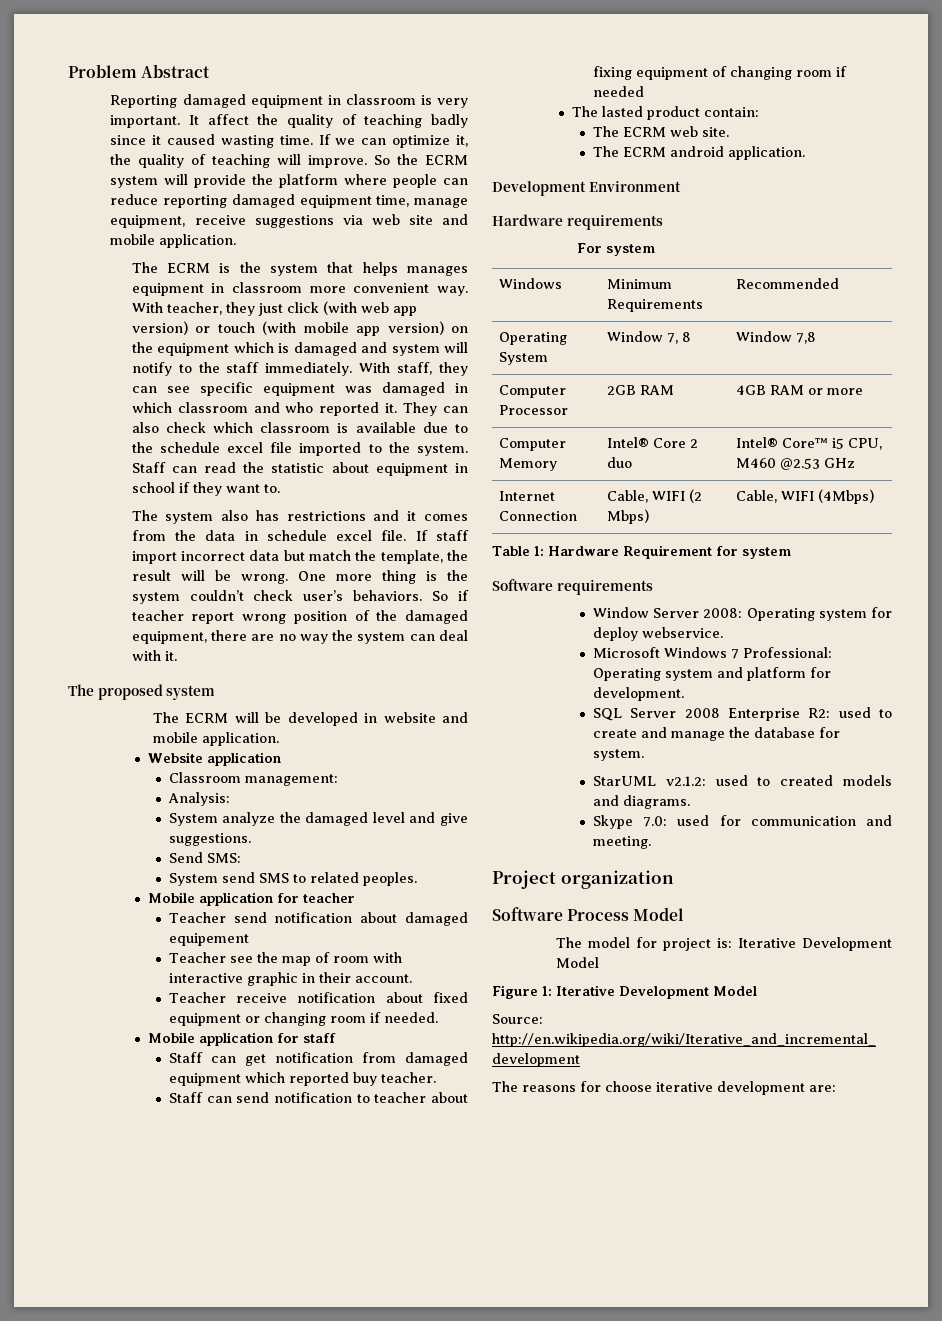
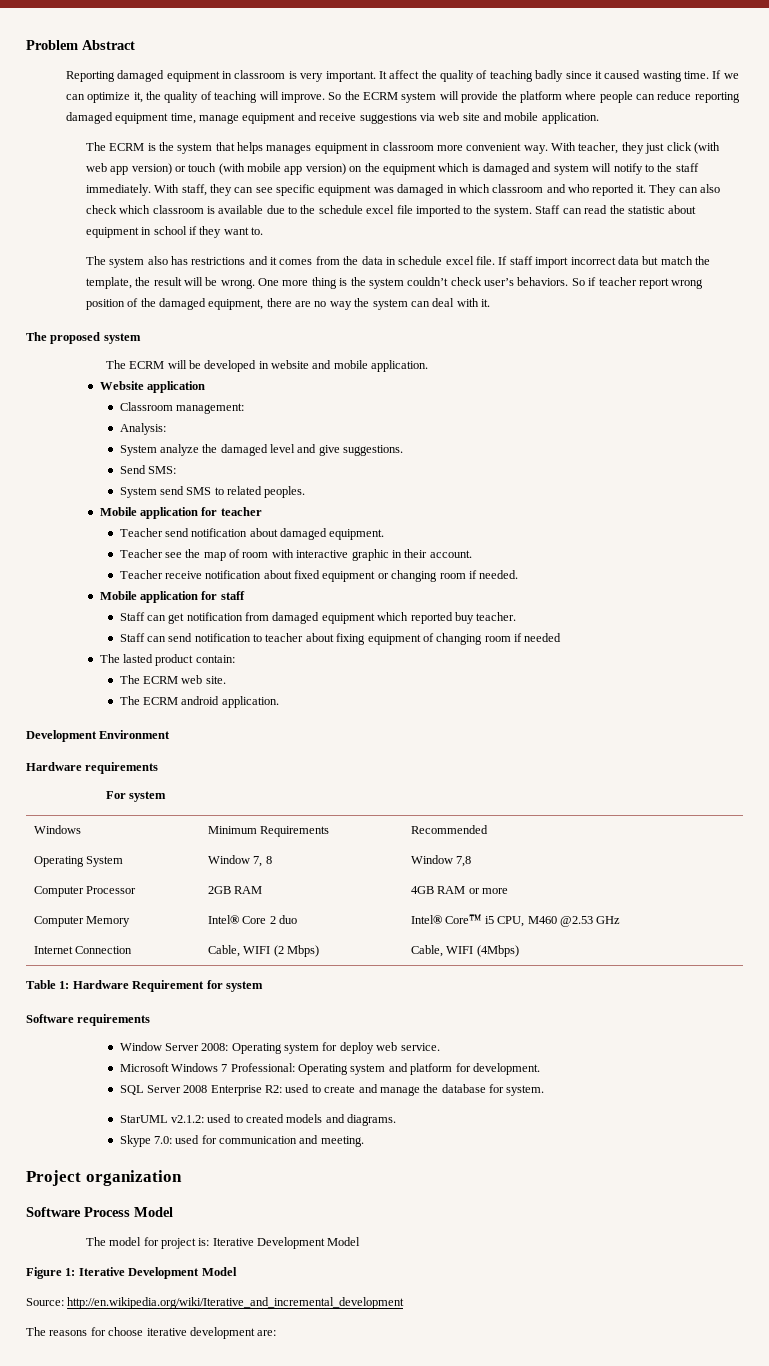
- So the ECRM system will provide the platform where people can reduce reporting damaged equipment time, manage equipment, receive suggestions via web site and mobile application.
+ So the ECRM system will provide the platform where people can reduce reporting damaged equipment time, manage equipment and receive suggestions via web site and mobile application.
- Teacher send notification about damaged equipement
+ Teacher send notification about damaged equipment.
- Window Server 2008: Operating system for deploy webservice.
+ Window Server 2008: Operating system for deploy web service.

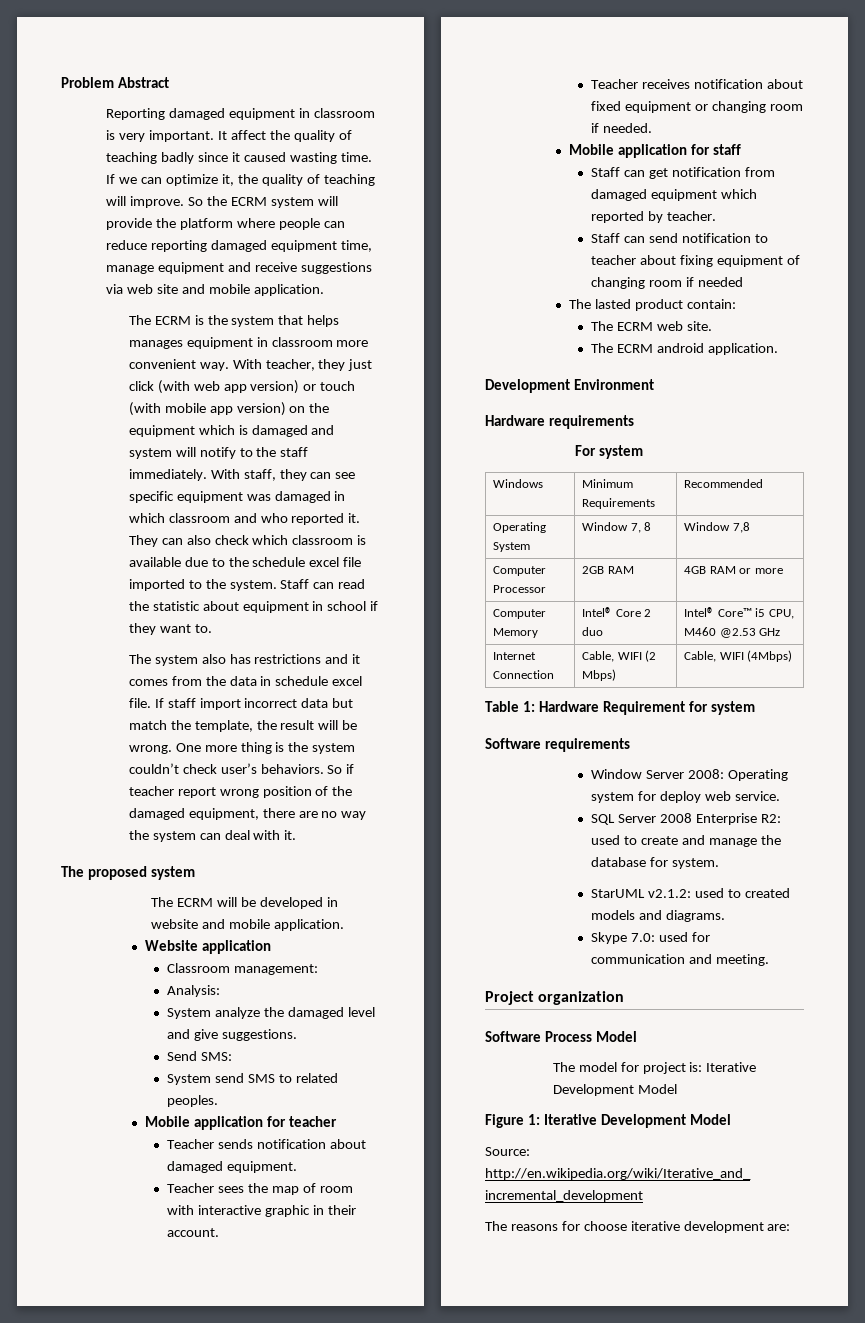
- Teacher send notification about damaged equipment.
+ Teacher sends notification about damaged equipment.
- Teacher see the map of room with interactive graphic in their account.
+ Teacher sees the map of room with interactive graphic in their account.
- Teacher receive notification about fixed equipment or changing room if needed.
+ Teacher receives notification about fixed equipment or changing room if needed.
- Staff can get notification from damaged equipment which reported buy teacher.
+ Staff can get notification from damaged equipment which reported by teacher.
- Microsoft Windows 7 Professional: Operating system and platform for development.

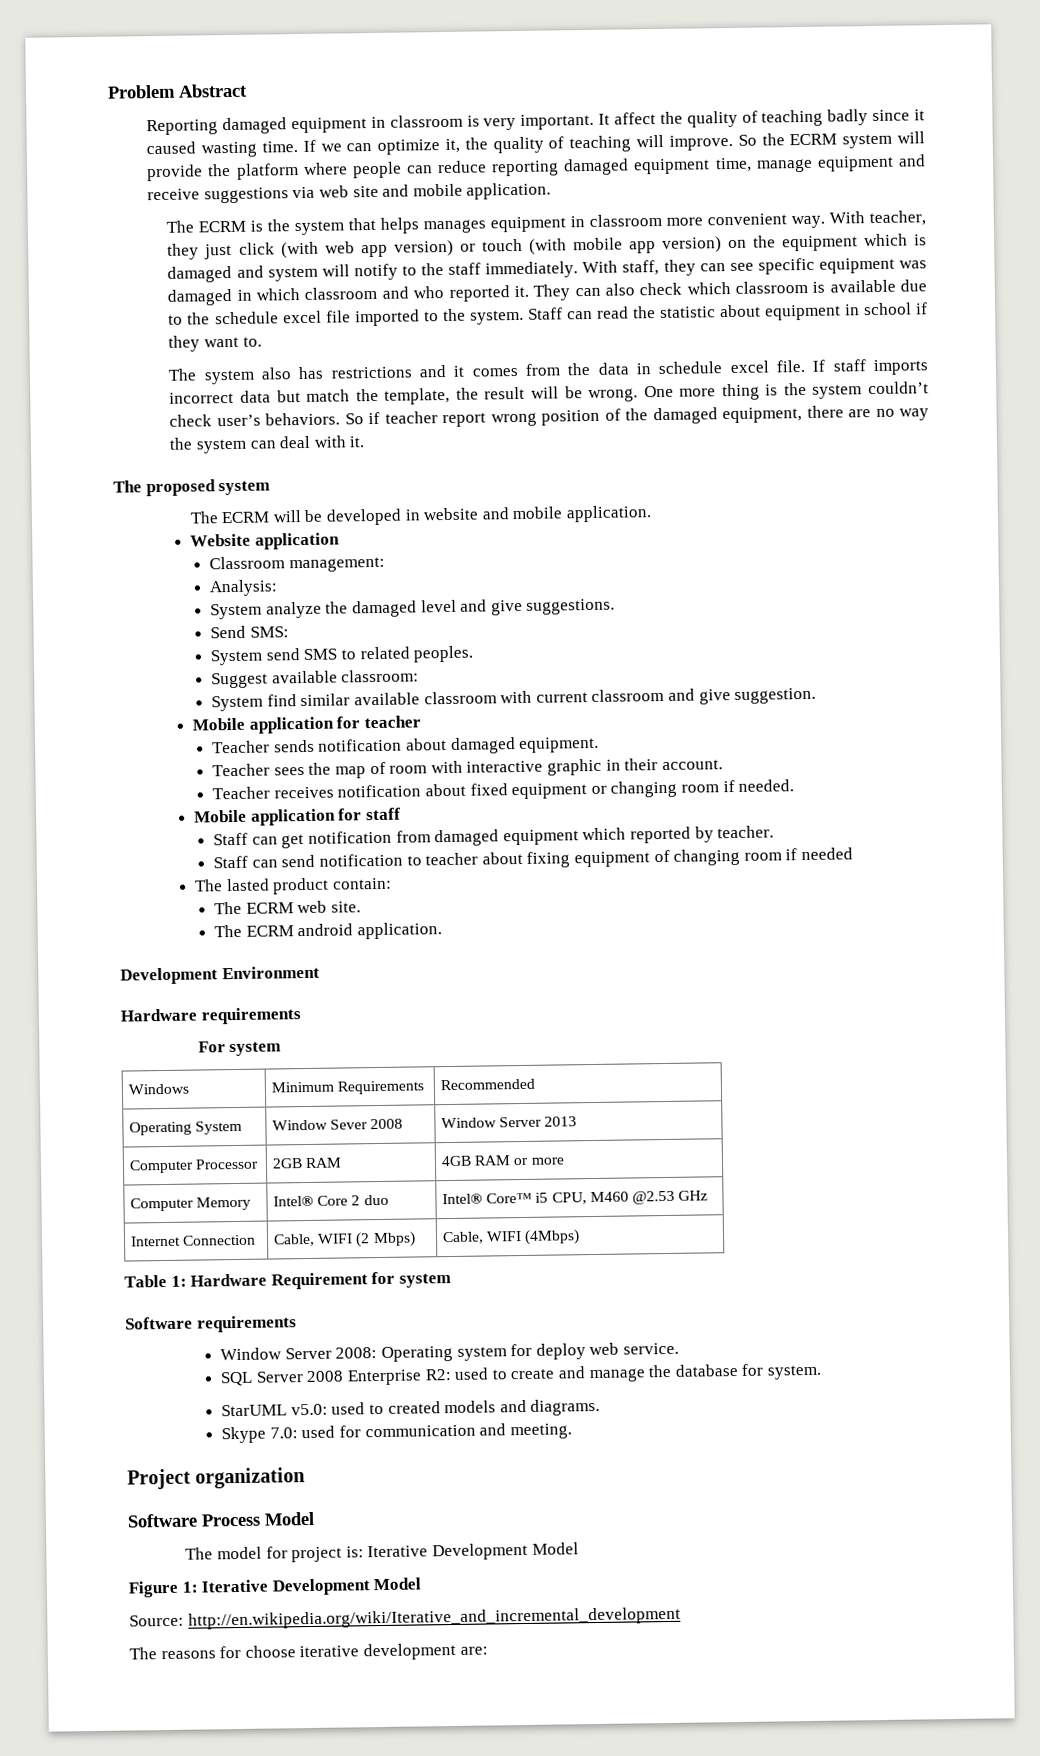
- If staff import incorrect data but match the template, the result will be wrong.
+ If staff imports incorrect data but match the template, the result will be wrong.
+ Suggest available classroom:
+ System find similar available classroom with current classroom and give suggestion.
- Operating System | Window 7, 8 | Window 7,8
+ Operating System | Window Sever 2008 | Window Server 2013
- StarUML v2.1.2: used to created models and diagrams.
+ StarUML v5.0: used to created models and diagrams.

